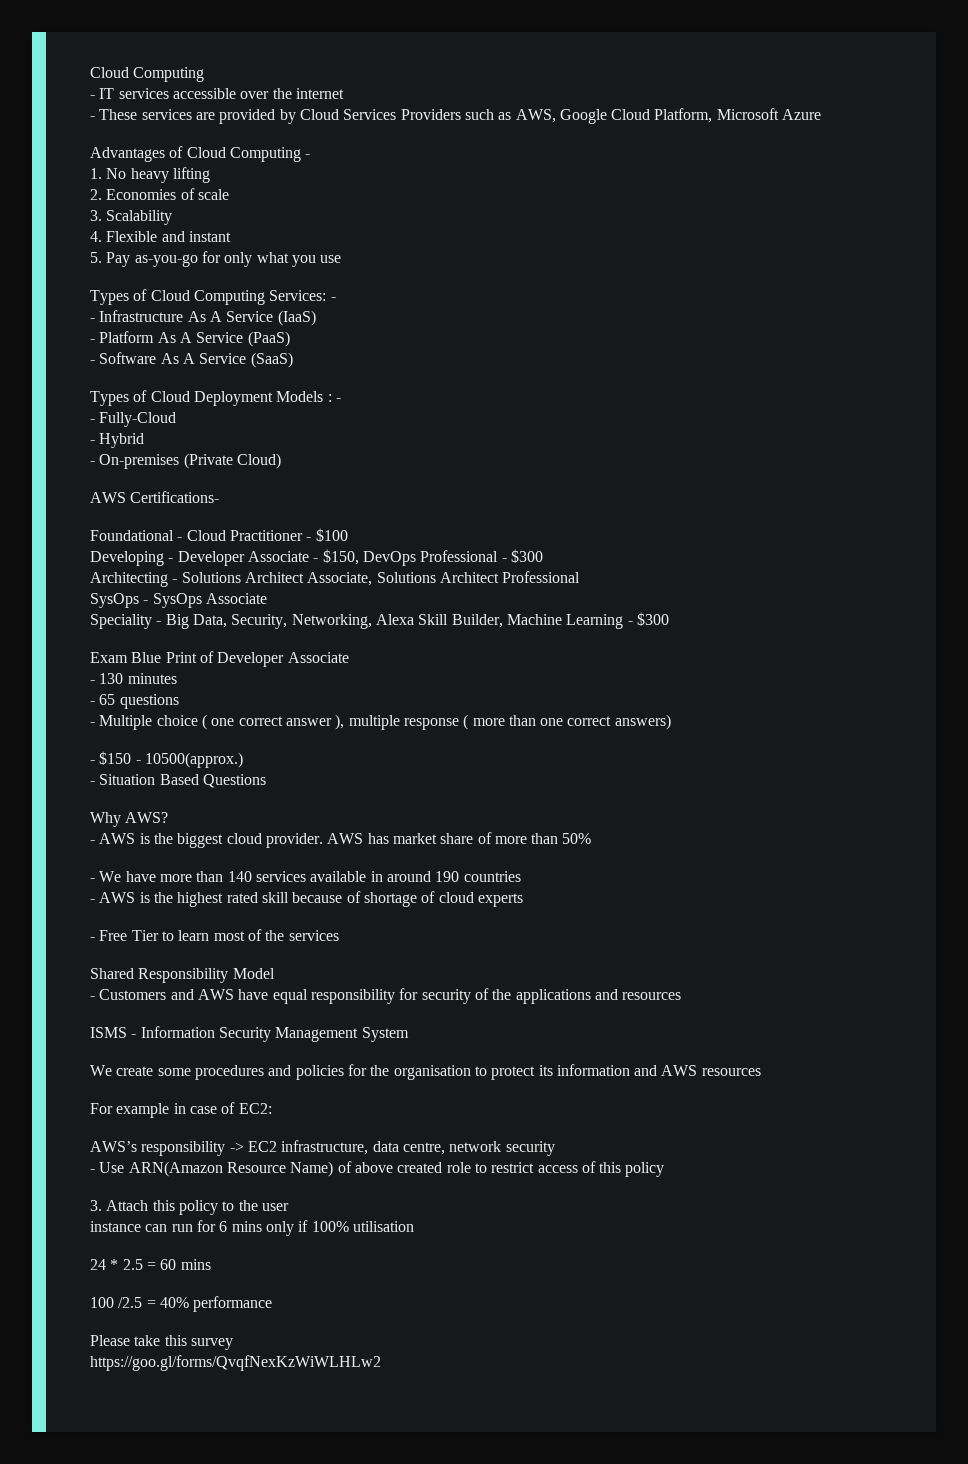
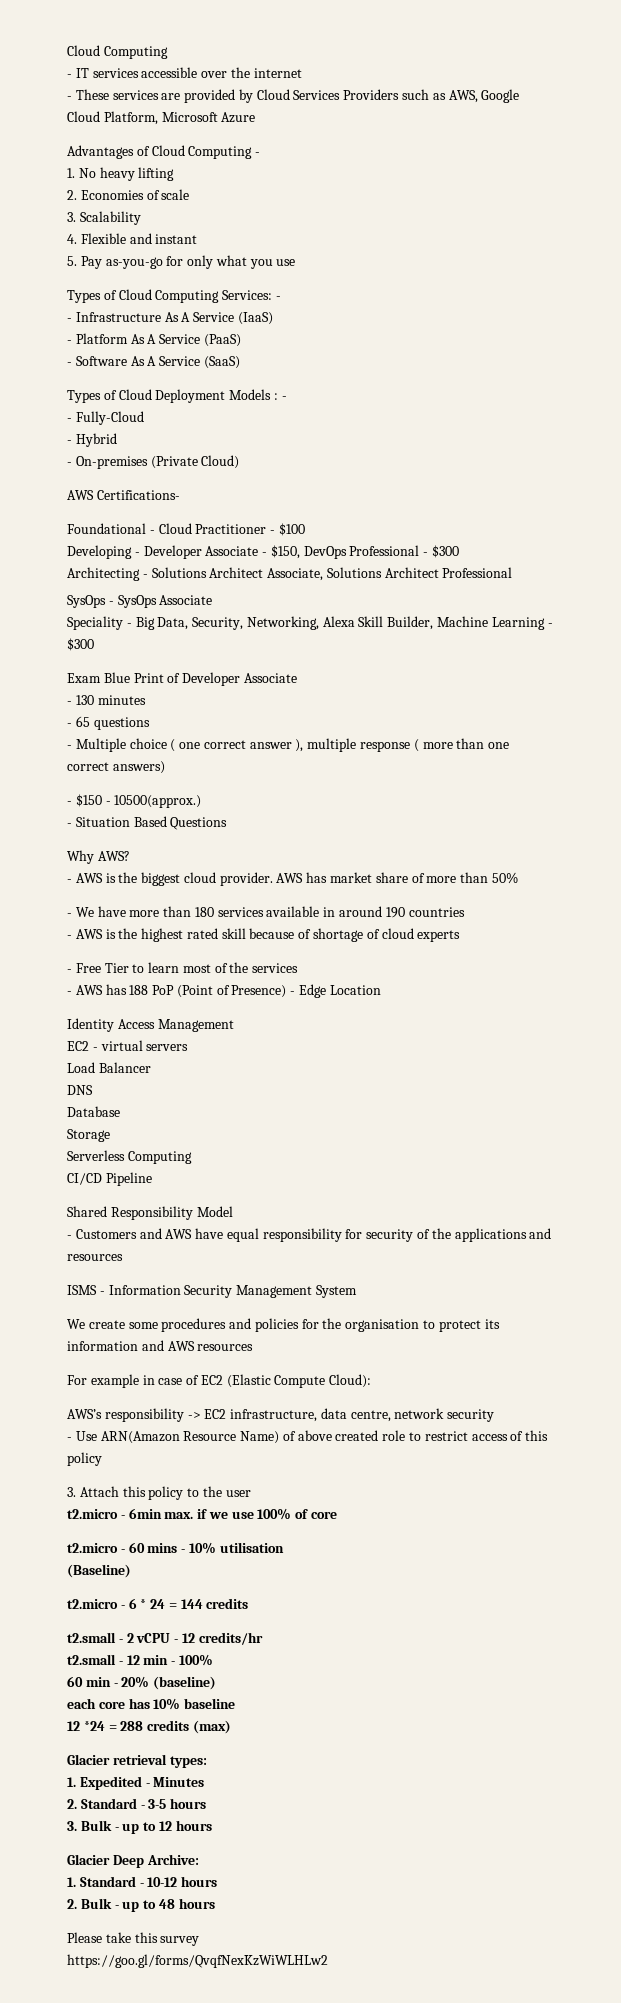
- - We have more than 140 services available in around 190 countries
+ - We have more than 180 services available in around 190 countries
+ - AWS has 188 PoP (Point of Presence) - Edge Location
+ Identity Access Management
+ EC2 - virtual servers
+ Load Balancer
+ DNS
+ Database
+ Storage
+ Serverless Computing
+ CI/CD Pipeline
- For example in case of EC2:
+ For example in case of EC2 (Elastic Compute Cloud):
- instance can run for 6 mins only if 100% utilisation
- 24 * 2.5 = 60 mins
- 100 /2.5 = 40% performance
+ t2.micro - 6min max. if we use 100% of core
+ t2.micro - 60 mins - 10% utilisation
+ (Baseline)
+ t2.micro - 6 * 24 = 144 credits
+ t2.small - 2 vCPU - 12 credits/hr
+ t2.small - 12 min - 100%
+ 60 min - 20% (baseline)
+ each core has 10% baseline
+ 12 *24 = 288 credits (max)
+ Glacier retrieval types:
+ 1. Expedited - Minutes
+ 2. Standard - 3-5 hours
+ 3. Bulk - up to 12 hours
+ Glacier Deep Archive:
+ 1. Standard - 10-12 hours
+ 2. Bulk - up to 48 hours

